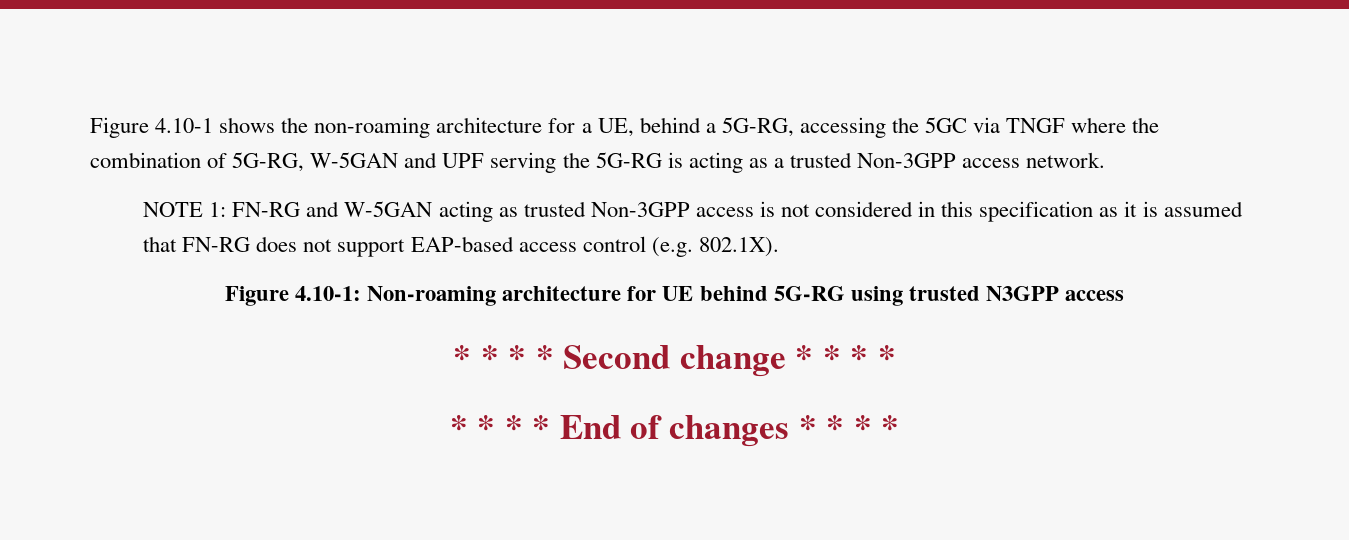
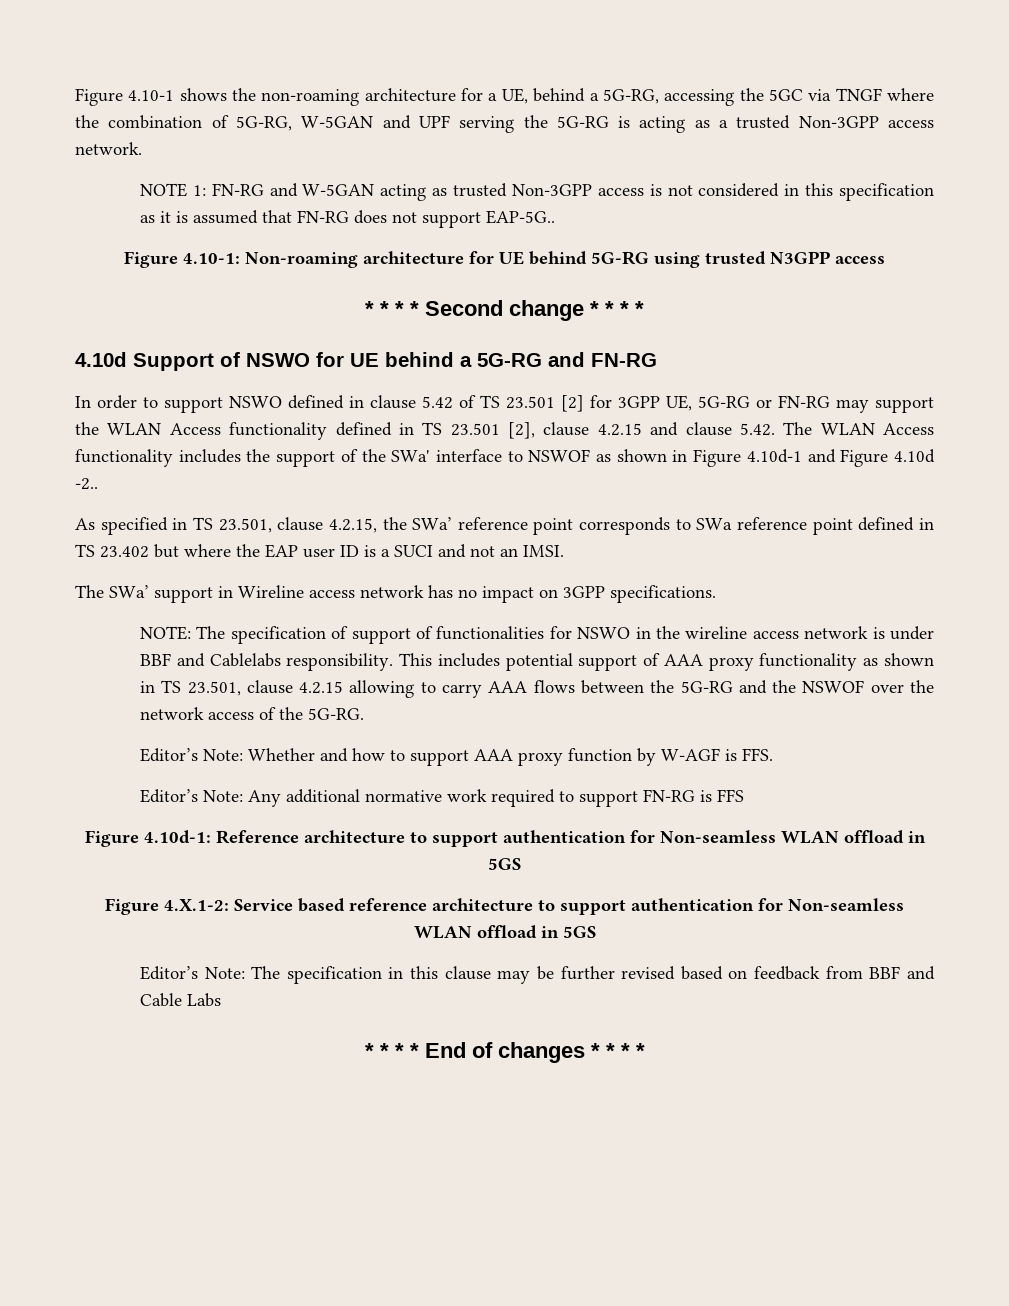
- NOTE 1: FN-RG and W-5GAN acting as trusted Non-3GPP access is not considered in this specification as it is assumed that FN-RG does not support EAP-based access control (e.g. 802.1X).
+ NOTE 1: FN-RG and W-5GAN acting as trusted Non-3GPP access is not considered in this specification as it is assumed that FN-RG does not support EAP-5G..
+ 4.10d Support of NSWO for UE behind a 5G-RG and FN-RG
+ In order to support NSWO defined in clause 5.42 of TS 23.501 [2] for 3GPP UE, 5G-RG or FN-RG may support the WLAN Access functionality defined in TS 23.501 [2], clause 4.2.15 and clause 5.42. The WLAN Access functionality includes the support of the SWa' interface to NSWOF as shown in Figure 4.10d-1 and Figure 4.10d -2..
+ As specified in TS 23.501, clause 4.2.15, the SWa’ reference point corresponds to SWa reference point defined in TS 23.402 but where the EAP user ID is a SUCI and not an IMSI.
+ The SWa’ support in Wireline access network has no impact on 3GPP specifications.
+ NOTE: The specification of support of functionalities for NSWO in the wireline access network is under BBF and Cablelabs responsibility. This includes potential support of AAA proxy functionality as shown in TS 23.501, clause 4.2.15 allowing to carry AAA flows between the 5G-RG and the NSWOF over the network access of the 5G-RG.
+ Editor’s Note: Whether and how to support AAA proxy function by W-AGF is FFS.
+ Editor’s Note: Any additional normative work required to support FN-RG is FFS
+ Figure 4.10d-1: Reference architecture to support authentication for Non-seamless WLAN offload in 5GS
+ Figure 4.X.1-2: Service based reference architecture to support authentication for Non-seamless WLAN offload in 5GS
+ Editor’s Note: The specification in this clause may be further revised based on feedback from BBF and Cable Labs

